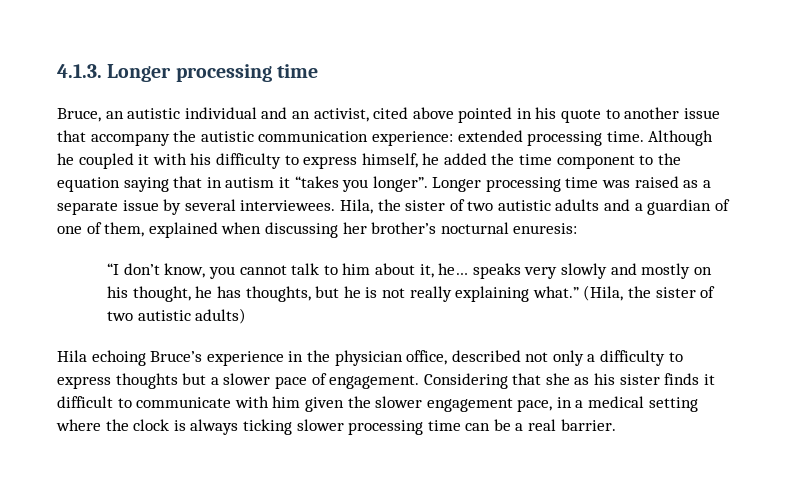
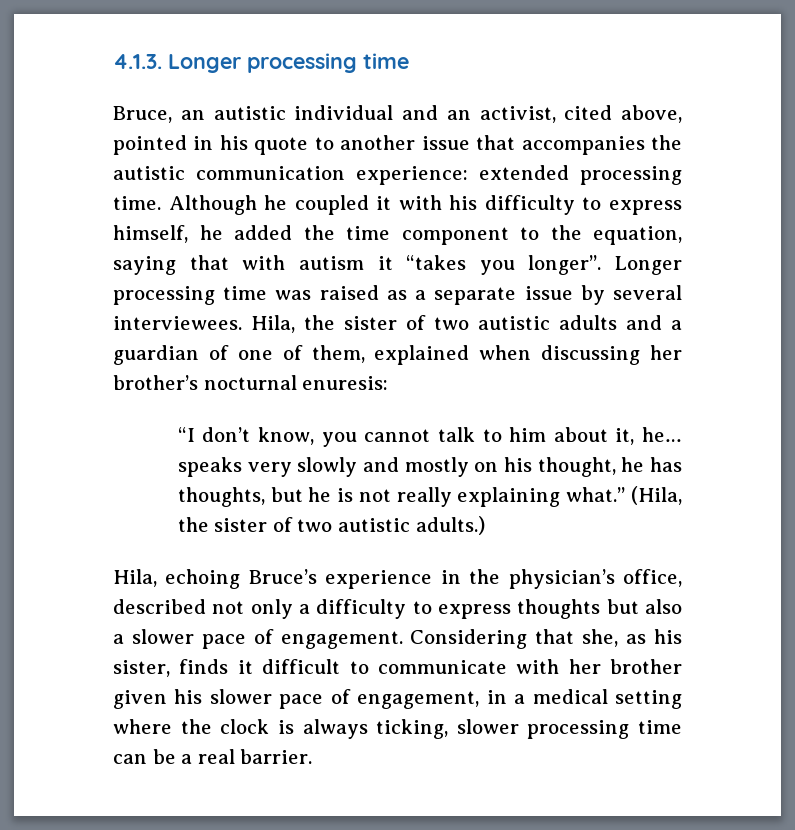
- Bruce, an autistic individual and an activist, cited above pointed in his quote to another issue that accompany the autistic communication experience: extended processing time.
+ Bruce, an autistic individual and an activist, cited above, pointed in his quote to another issue that accompanies the autistic communication experience: extended processing time.
- Although he coupled it with his difficulty to express himself, he added the time component to the equation saying that in autism it “takes you longer”.
+ Although he coupled it with his difficulty to express himself, he added the time component to the equation, saying that with autism it “takes you longer”.
- (Hila, the sister of two autistic adults)
- Hila echoing Bruce’s experience in the physician office, described not only a difficulty to express thoughts but a slower pace of engagement.
+ (Hila, the sister of two autistic adults.)
+ Hila, echoing Bruce’s experience in the physician’s office, described not only a difficulty to express thoughts but also a slower pace of engagement.
- Considering that she as his sister finds it difficult to communicate with him given the slower engagement pace, in a medical setting where the clock is always ticking slower processing time can be a real barrier.
+ Considering that she, as his sister, finds it difficult to communicate with her brother given his slower pace of engagement, in a medical setting where the clock is always ticking, slower processing time can be a real barrier.

